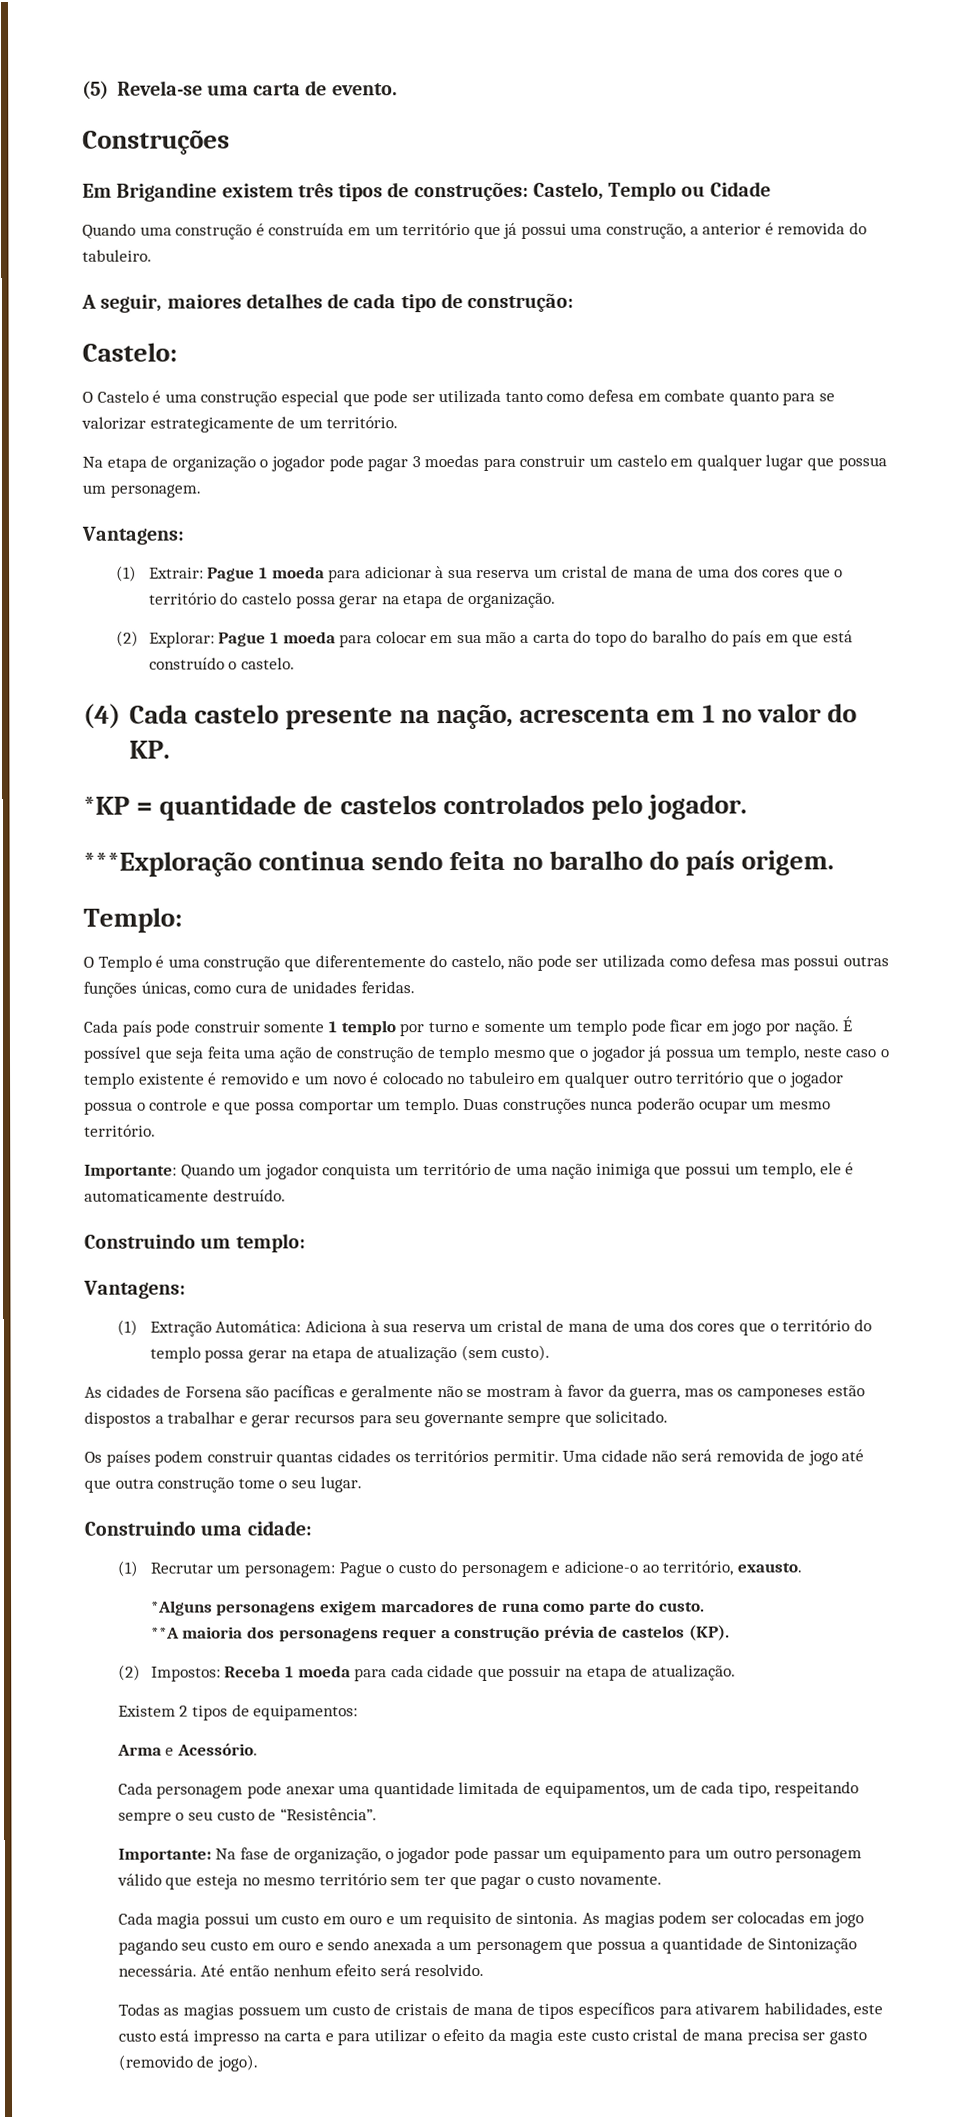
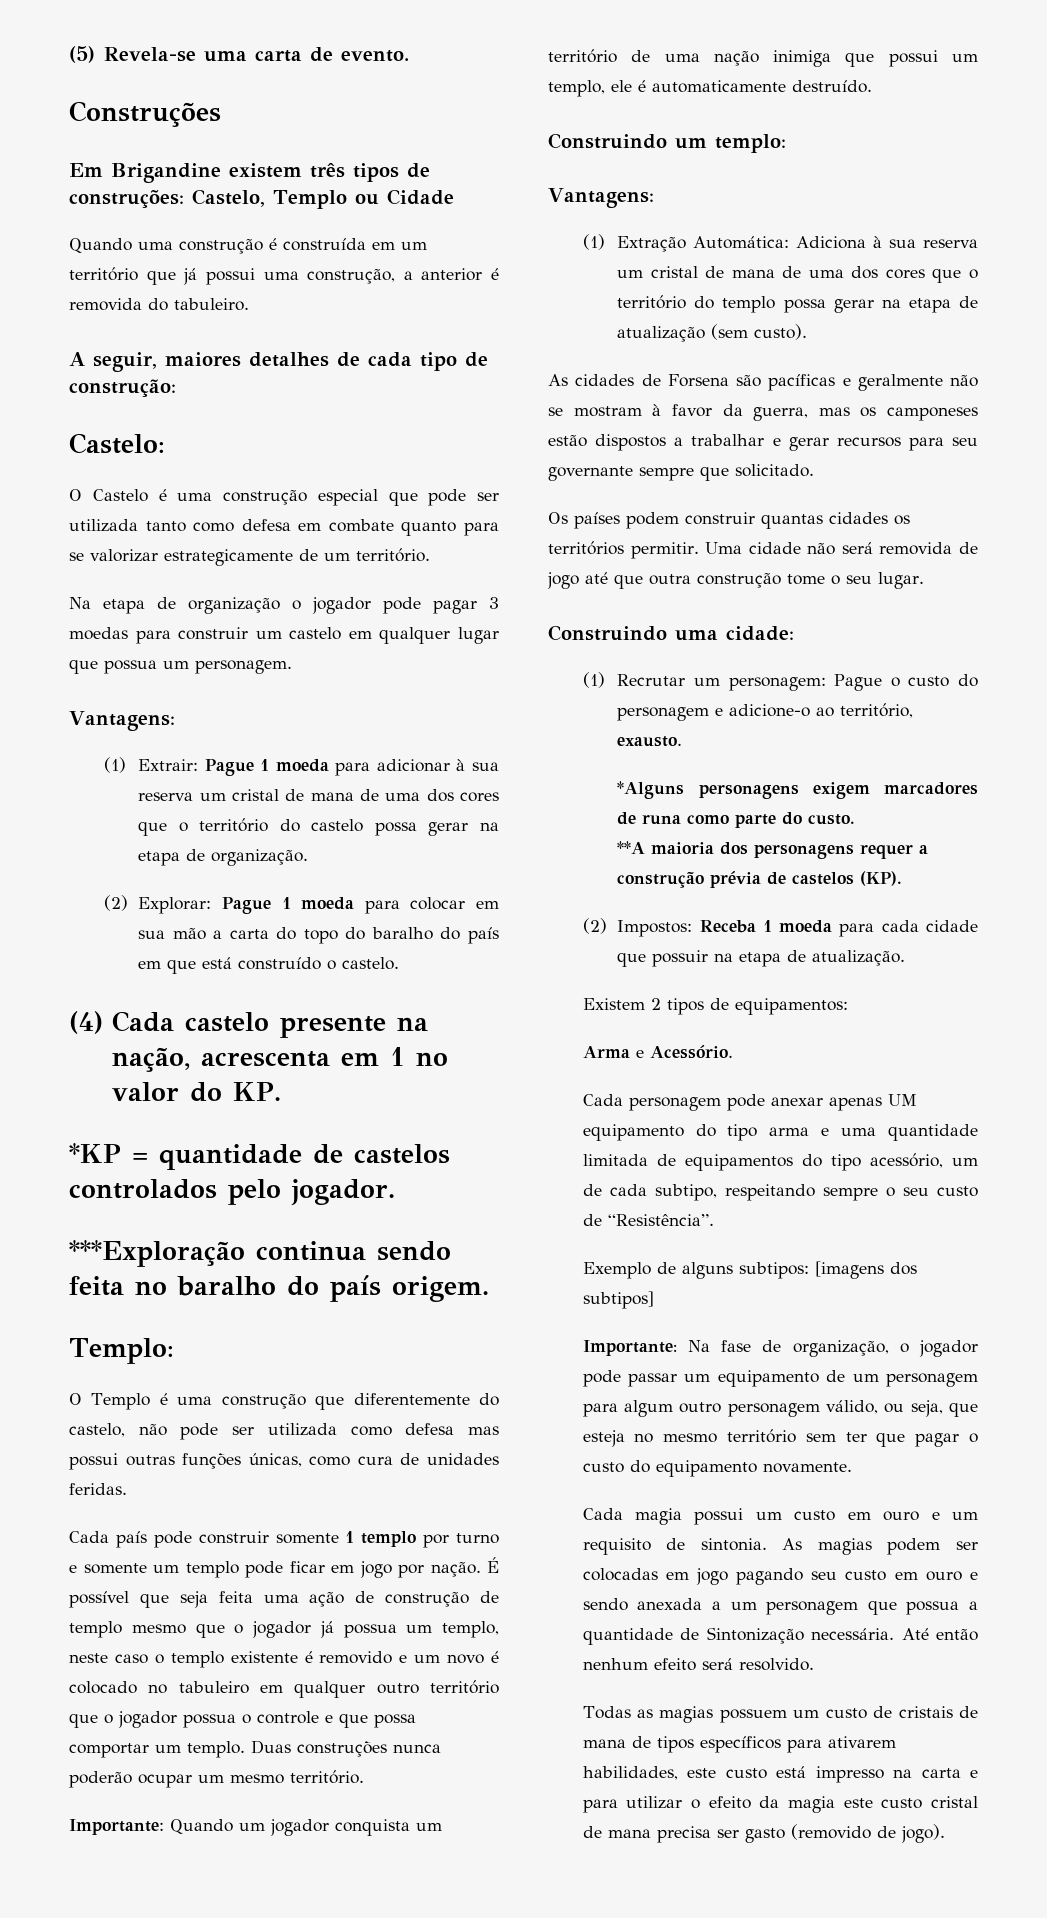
- Cada personagem pode anexar uma quantidade limitada de equipamentos, um de cada tipo, respeitando sempre o seu custo de “Resistência”.
+ Cada personagem pode anexar apenas UM equipamento do tipo arma e uma quantidade limitada de equipamentos do tipo acessório, um de cada subtipo, respeitando sempre o seu custo de “Resistência”.
+ Exemplo de alguns subtipos: [imagens dos subtipos]
- Importante: Na fase de organização, o jogador pode passar um equipamento para um outro personagem válido que esteja no mesmo território sem ter que pagar o custo novamente.
+ Importante: Na fase de organização, o jogador pode passar um equipamento de um personagem para algum outro personagem válido, ou seja, que esteja no mesmo território sem ter que pagar o custo do equipamento novamente.

